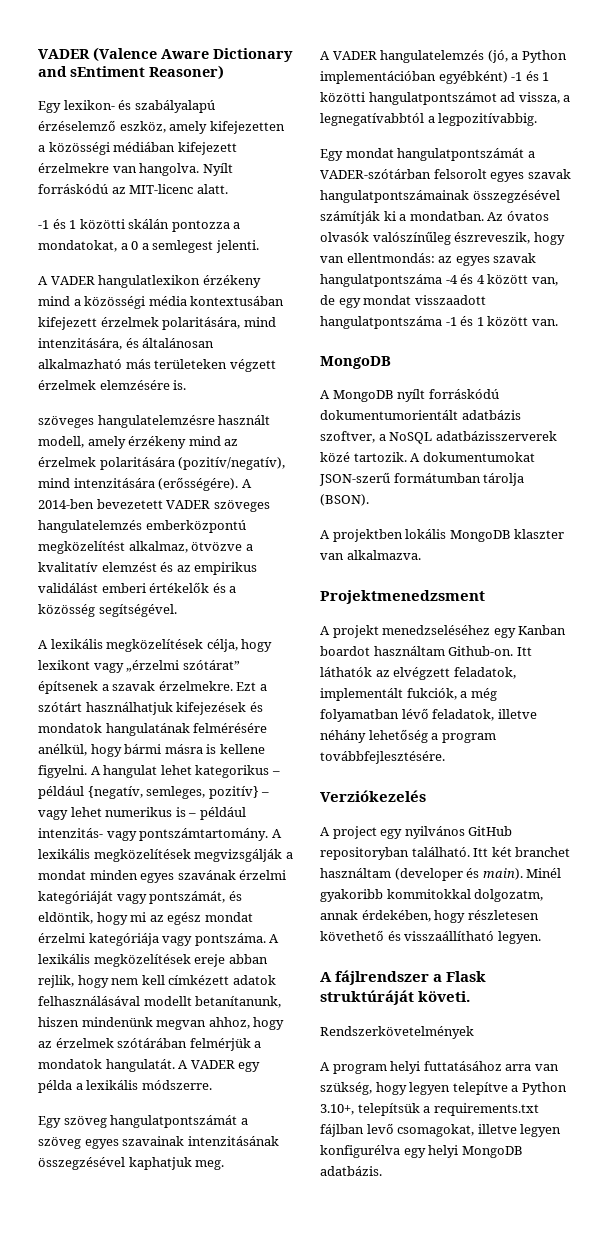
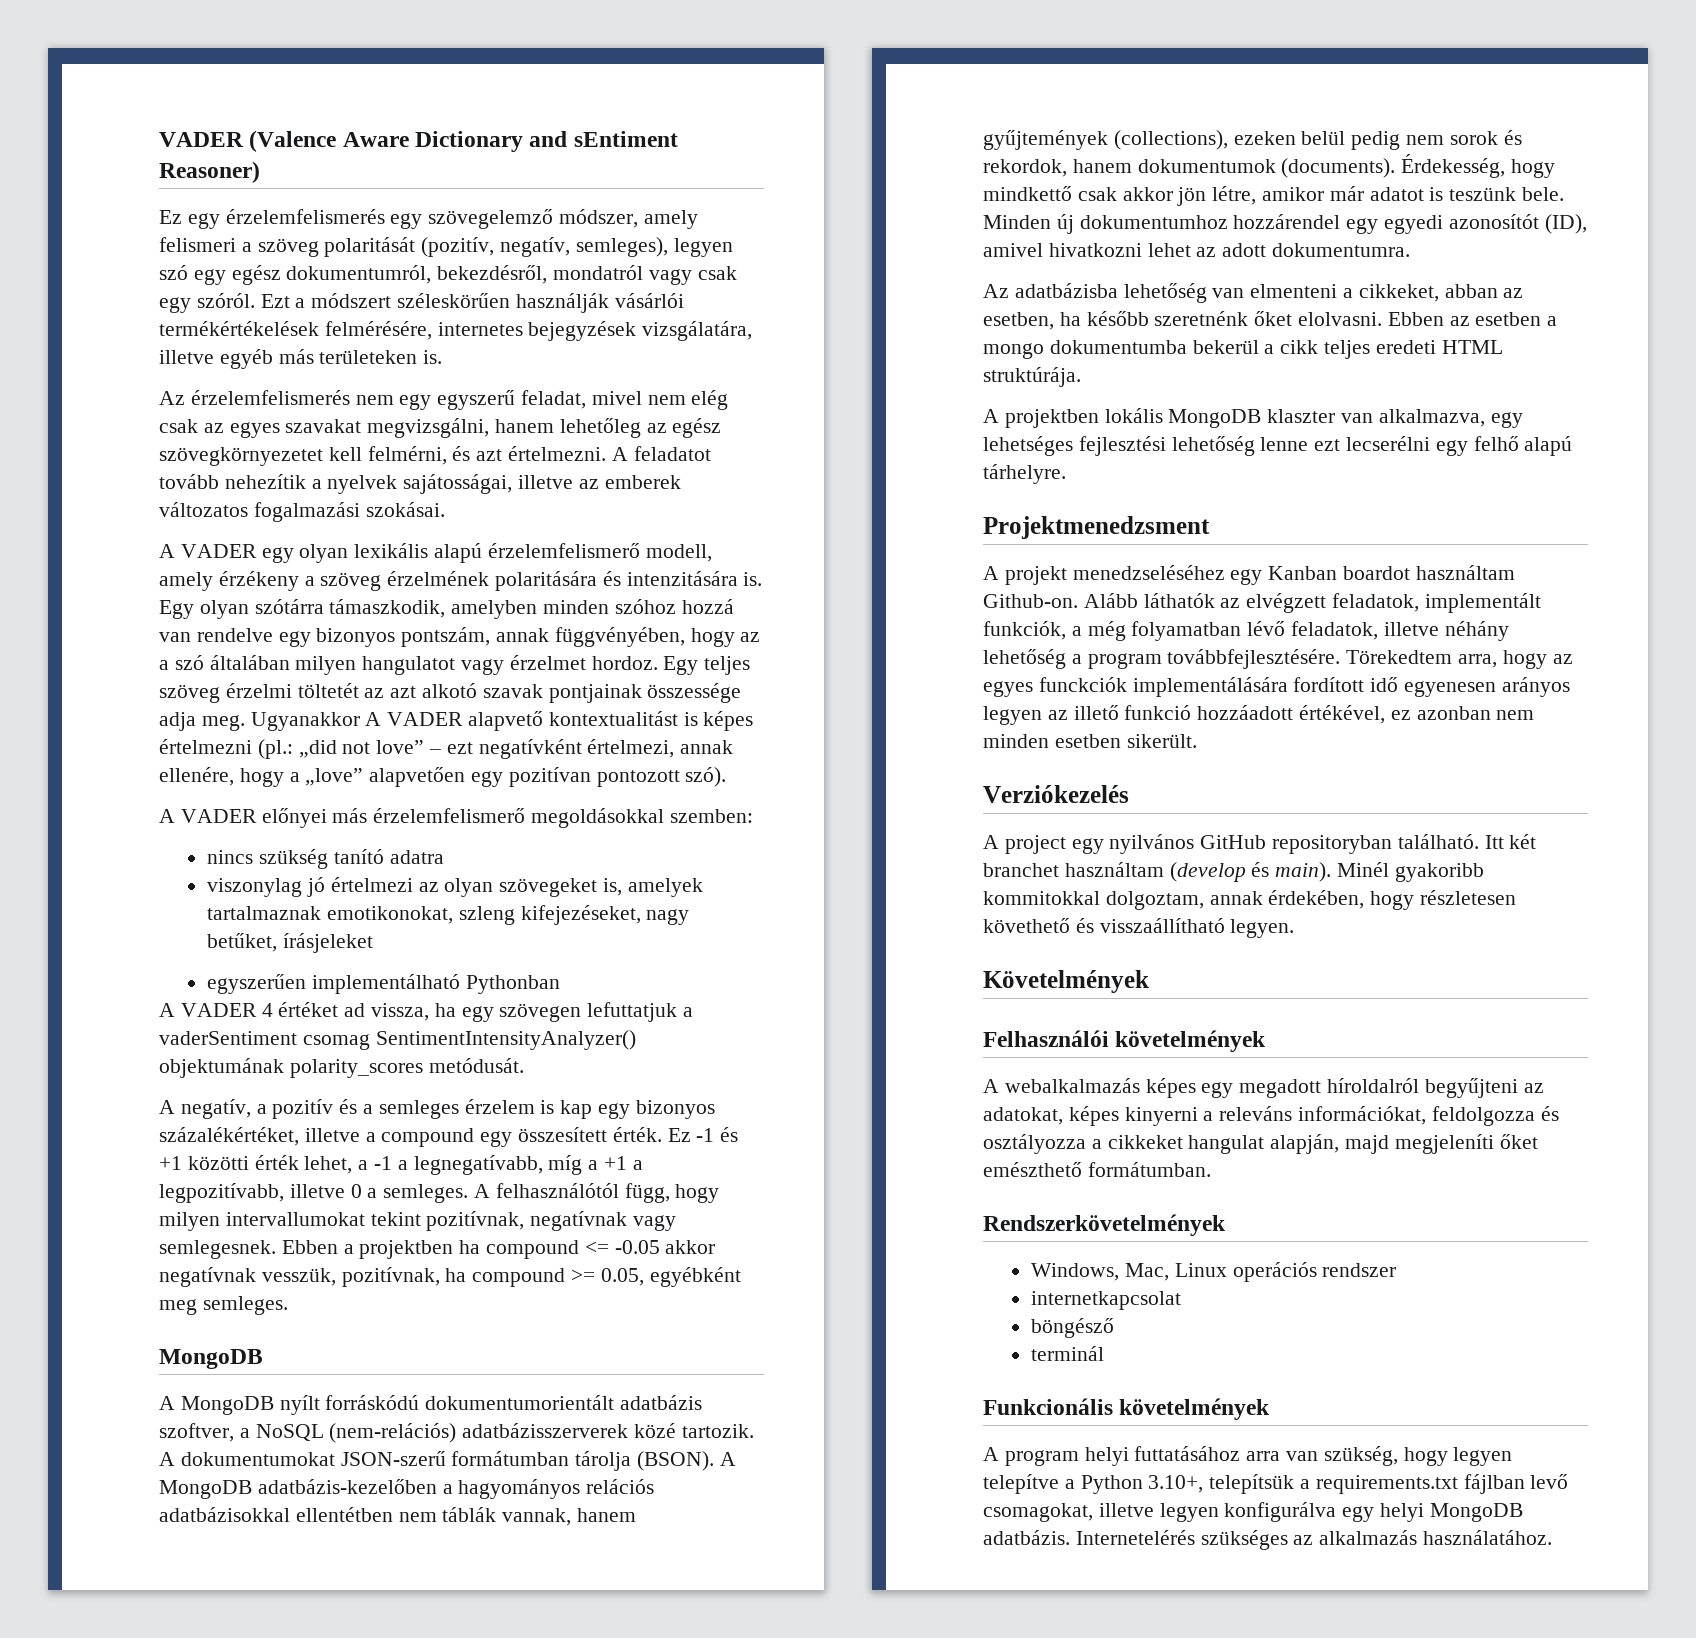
- Egy lexikon- és szabályalapú érzéselemző eszköz, amely kifejezetten a közösségi médiában kifejezett érzelmekre van hangolva. Nyílt forráskódú az MIT-licenc alatt.
- -1 és 1 közötti skálán pontozza a mondatokat, a 0 a semlegest jelenti.
- A VADER hangulatlexikon érzékeny mind a közösségi média kontextusában kifejezett érzelmek polaritására, mind intenzitására, és általánosan alkalmazható más területeken végzett érzelmek elemzésére is.
- szöveges hangulatelemzésre használt modell, amely érzékeny mind az érzelmek polaritására (pozitív/negatív), mind intenzitására (erősségére). A 2014-ben bevezetett VADER szöveges hangulatelemzés emberközpontú megközelítést alkalmaz, ötvözve a kvalitatív elemzést és az empirikus validálást emberi értékelők és a közösség segítségével.
- A lexikális megközelítések célja, hogy lexikont vagy „érzelmi szótárat” építsenek a szavak érzelmekre. Ezt a szótárt használhatjuk kifejezések és mondatok hangulatának felmérésére anélkül, hogy bármi másra is kellene figyelni. A hangulat lehet kategorikus – például {negatív, semleges, pozitív} – vagy lehet numerikus is – például intenzitás- vagy pontszámtartomány. A lexikális megközelítések megvizsgálják a mondat minden egyes szavának érzelmi kategóriáját vagy pontszámát, és eldöntik, hogy mi az egész mondat érzelmi kategóriája vagy pontszáma. A lexikális megközelítések ereje abban rejlik, hogy nem kell címkézett adatok felhasználásával modellt betanítanunk, hiszen mindenünk megvan ahhoz, hogy az érzelmek szótárában felmérjük a mondatok hangulatát. A VADER egy példa a lexikális módszerre.
- Egy szöveg hangulatpontszámát a szöveg egyes szavainak intenzitásának összegzésével kaphatjuk meg.
- A VADER hangulatelemzés (jó, a Python implementációban egyébként) -1 és 1 közötti hangulatpontszámot ad vissza, a legnegatívabbtól a legpozitívabbig.
- Egy mondat hangulatpontszámát a VADER-szótárban felsorolt egyes szavak hangulatpontszámainak összegzésével számítják ki a mondatban. Az óvatos olvasók valószínűleg észreveszik, hogy van ellentmondás: az egyes szavak hangulatpontszáma -4 és 4 között van, de egy mondat visszaadott hangulatpontszáma -1 és 1 között van.
+ Ez egy érzelemfelismerés egy szövegelemző módszer, amely felismeri a szöveg polaritását (pozitív, negatív, semleges), legyen szó egy egész dokumentumról, bekezdésről, mondatról vagy csak egy szóról. Ezt a módszert széleskörűen használják vásárlói termékértékelések felmérésére, internetes bejegyzések vizsgálatára, illetve egyéb más területeken is.
+ Az érzelemfelismerés nem egy egyszerű feladat, mivel nem elég csak az egyes szavakat megvizsgálni, hanem lehetőleg az egész szövegkörnyezetet kell felmérni, és azt értelmezni. A feladatot tovább nehezítik a nyelvek sajátosságai, illetve az emberek változatos fogalmazási szokásai.
+ A VADER egy olyan lexikális alapú érzelemfelismerő modell, amely érzékeny a szöveg érzelmének polaritására és intenzitására is. Egy olyan szótárra támaszkodik, amelyben minden szóhoz hozzá van rendelve egy bizonyos pontszám, annak függvényében, hogy az a szó általában milyen hangulatot vagy érzelmet hordoz. Egy teljes szöveg érzelmi töltetét az azt alkotó szavak pontjainak összessége adja meg. Ugyanakkor A VADER alapvető kontextualitást is képes értelmezni (pl.: „did not love” – ezt negatívként értelmezi, annak ellenére, hogy a „love” alapvetően egy pozitívan pontozott szó).
+ A VADER előnyei más érzelemfelismerő megoldásokkal szemben:
+ nincs szükség tanító adatra
+ viszonylag jó értelmezi az olyan szövegeket is, amelyek tartalmaznak emotikonokat, szleng kifejezéseket, nagy betűket, írásjeleket
+ egyszerűen implementálható Pythonban
+ A VADER 4 értéket ad vissza, ha egy szövegen lefuttatjuk a vaderSentiment csomag SentimentIntensityAnalyzer() objektumának polarity_scores metódusát.
+ A negatív, a pozitív és a semleges érzelem is kap egy bizonyos százalékértéket, illetve a compound egy összesített érték. Ez -1 és +1 közötti érték lehet, a -1 a legnegatívabb, míg a +1 a legpozitívabb, illetve 0 a semleges. A felhasználótól függ, hogy milyen intervallumokat tekint pozitívnak, negatívnak vagy semlegesnek. Ebben a projektben ha compound <= -0.05 akkor negatívnak vesszük, pozitívnak, ha compound >= 0.05, egyébként meg semleges.
- A MongoDB nyílt forráskódú dokumentumorientált adatbázis szoftver, a NoSQL adatbázisszerverek közé tartozik.
+ A MongoDB nyílt forráskódú dokumentumorientált adatbázis szoftver, a NoSQL (nem-relációs) adatbázisszerverek közé tartozik.
+ A MongoDB adatbázis-kezelőben a hagyományos relációs adatbázisokkal ellentétben nem táblák vannak, hanem gyűjtemények (collections), ezeken belül pedig nem sorok és rekordok, hanem dokumentumok (documents). Érdekesség, hogy mindkettő csak akkor jön létre, amikor már adatot is teszünk bele. Minden új dokumentumhoz hozzárendel egy egyedi azonosítót (ID), amivel hivatkozni lehet az adott dokumentumra.
+ Az adatbázisba lehetőség van elmenteni a cikkeket, abban az esetben, ha később szeretnénk őket elolvasni. Ebben az esetben a mongo dokumentumba bekerül a cikk teljes eredeti HTML struktúrája.
- A projektben lokális MongoDB klaszter van alkalmazva.
+ A projektben lokális MongoDB klaszter van alkalmazva, egy lehetséges fejlesztési lehetőség lenne ezt lecserélni egy felhő alapú tárhelyre.
- Itt láthatók az elvégzett feladatok, implementált fukciók, a még folyamatban lévő feladatok, illetve néhány lehetőség a program továbbfejlesztésére.
+ Alább láthatók az elvégzett feladatok, implementált funkciók, a még folyamatban lévő feladatok, illetve néhány lehetőség a program továbbfejlesztésére. Törekedtem arra, hogy az egyes funckciók implementálására fordított idő egyenesen arányos legyen az illető funkció hozzáadott értékével, ez azonban nem minden esetben sikerült.
- Itt két branchet használtam (developer és main).
+ Itt két branchet használtam (develop és main).
- Minél gyakoribb kommitokkal dolgozatm, annak érdekében, hogy részletesen követhető és visszaállítható legyen.
+ Minél gyakoribb kommitokkal dolgoztam, annak érdekében, hogy részletesen követhető és visszaállítható legyen.
- A fájlrendszer a Flask struktúráját követi.
+ Követelmények
+ Felhasználói követelmények
+ A webalkalmazás képes egy megadott híroldalról begyűjteni az adatokat, képes kinyerni a releváns információkat, feldolgozza és osztályozza a cikkeket hangulat alapján, majd megjeleníti őket emészthető formátumban.
  Rendszerkövetelmények
+ Windows, Mac, Linux operációs rendszer
+ internetkapcsolat
+ böngésző
+ terminál
+ Funkcionális követelmények
- A program helyi futtatásához arra van szükség, hogy legyen telepítve a Python 3.10+, telepítsük a requirements.txt fájlban levő csomagokat, illetve legyen konfigurélva egy helyi MongoDB adatbázis.
+ A program helyi futtatásához arra van szükség, hogy legyen telepítve a Python 3.10+, telepítsük a requirements.txt fájlban levő csomagokat, illetve legyen konfigurálva egy helyi MongoDB adatbázis.
+ Internetelérés szükséges az alkalmazás használatához.

